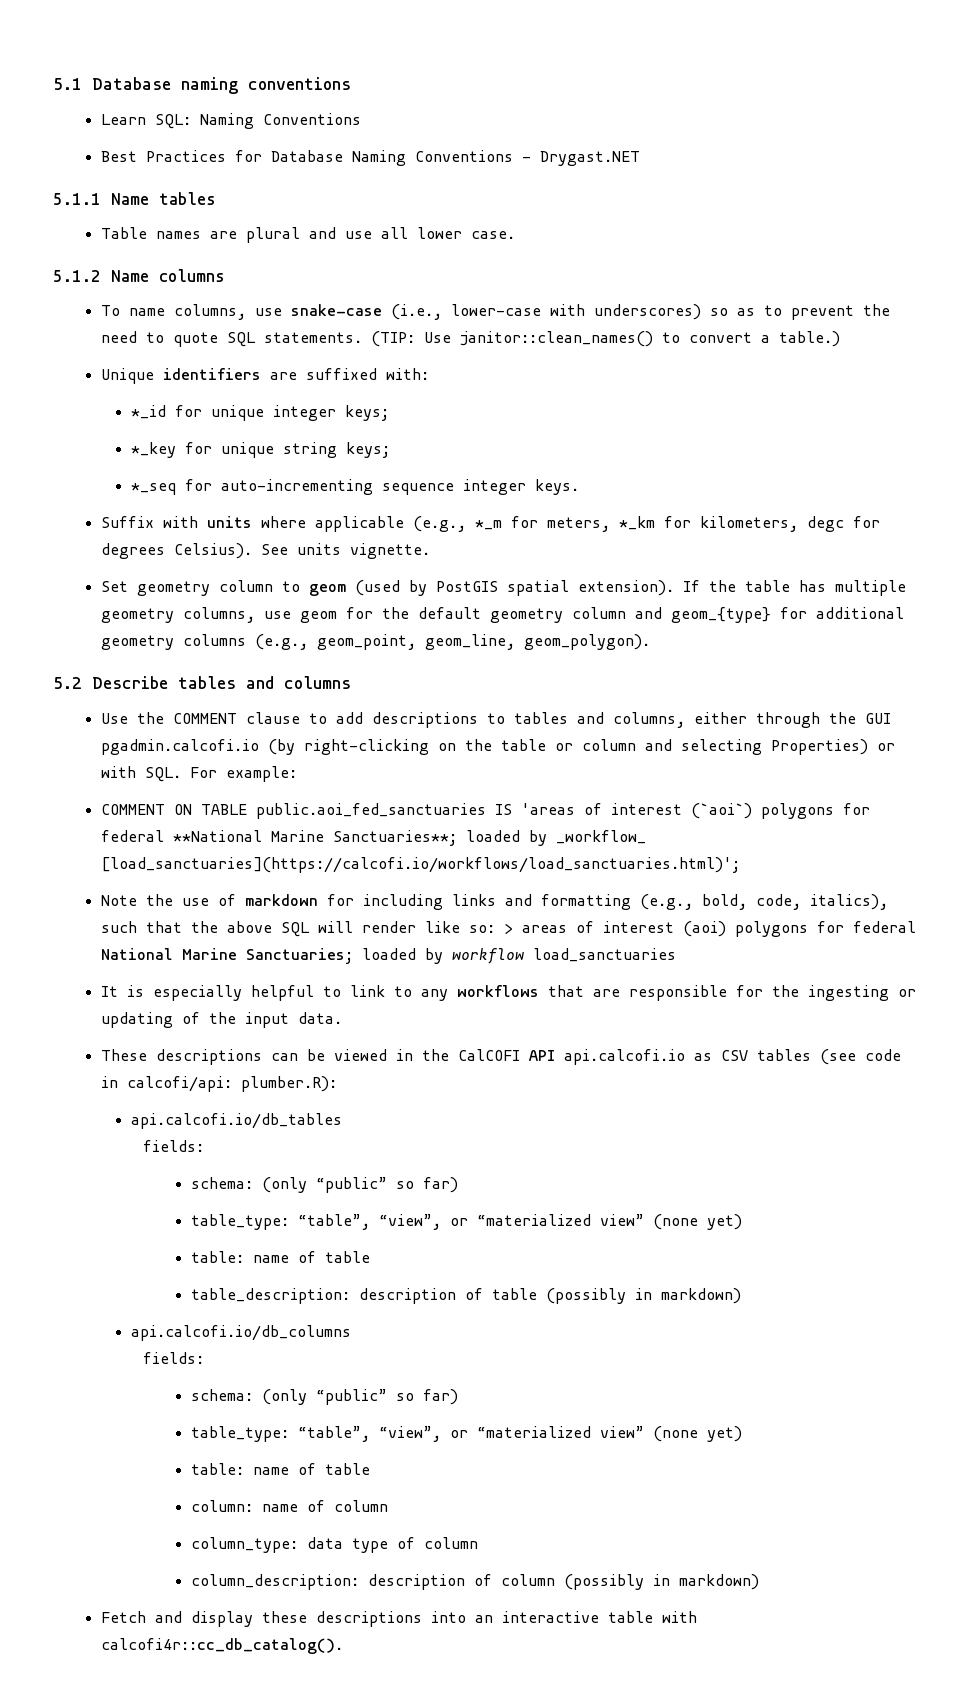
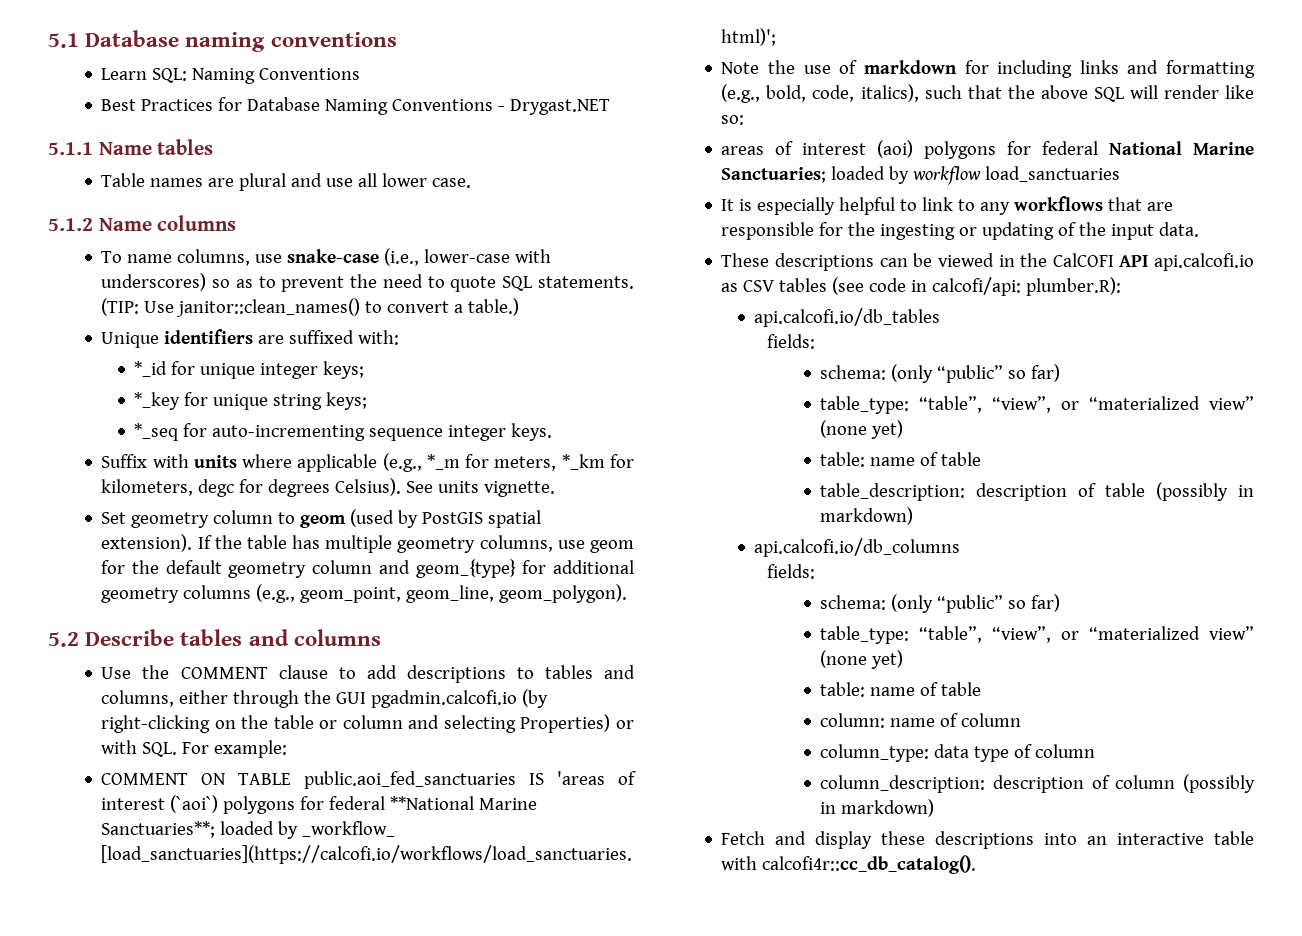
- Note the use of markdown for including links and formatting (e.g., bold, code, italics), such that the above SQL will render like so: > areas of interest (aoi) polygons for federal National Marine Sanctuaries; loaded by workflow load_sanctuaries
+ Note the use of markdown for including links and formatting (e.g., bold, code, italics), such that the above SQL will render like so:
+ areas of interest (aoi) polygons for federal National Marine Sanctuaries; loaded by workflow load_sanctuaries

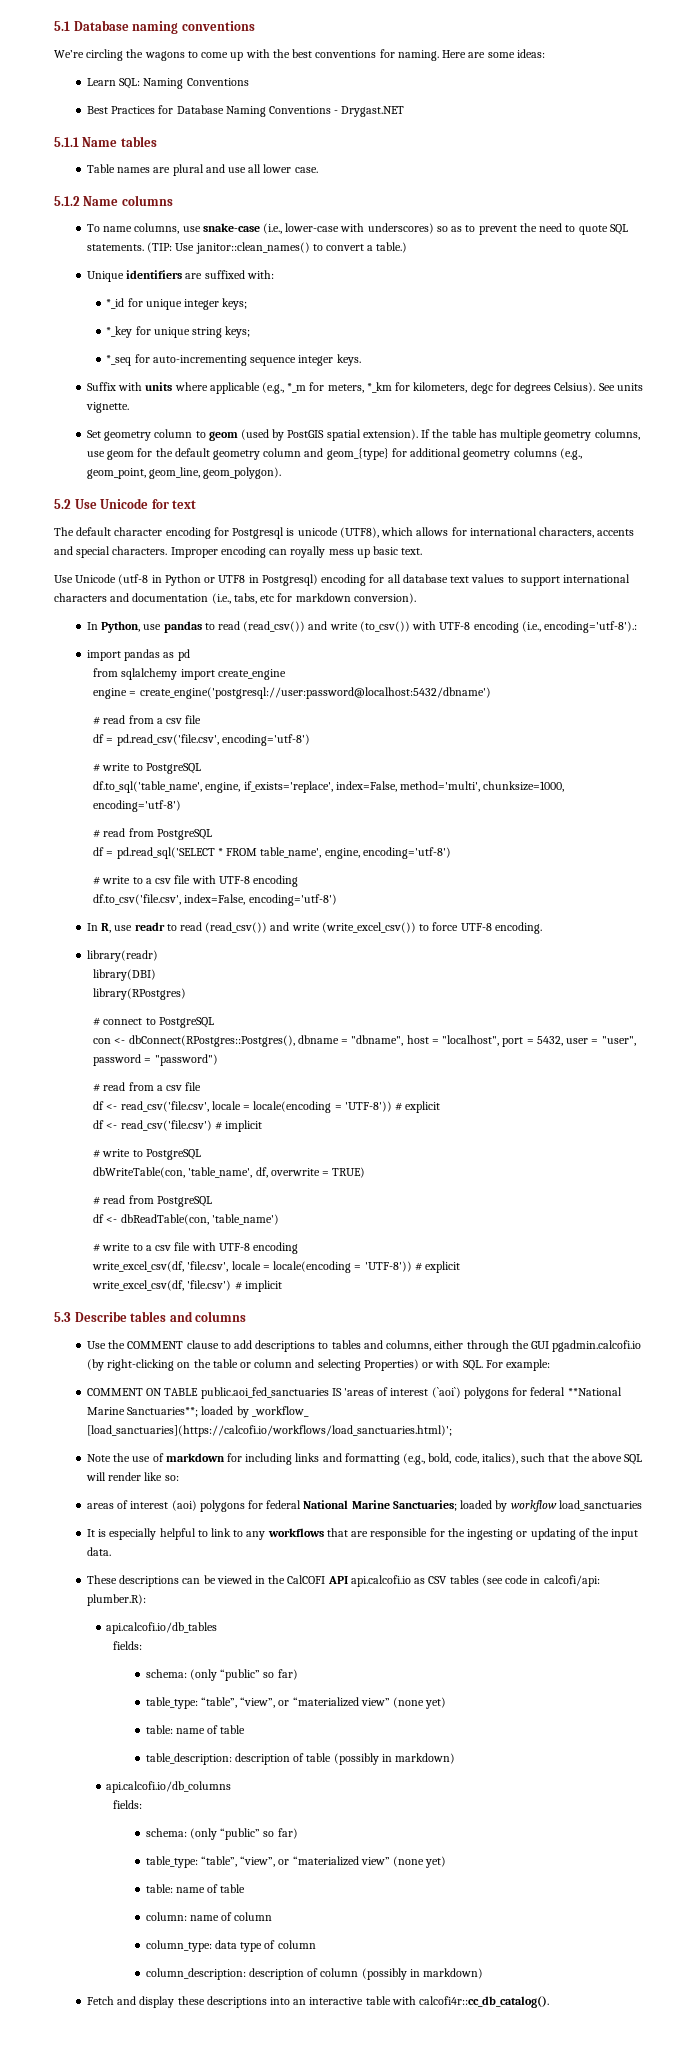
+ We’re circling the wagons to come up with the best conventions for naming. Here are some ideas:
- 5.2 Describe tables and columns
+ 5.2 Use Unicode for text
+ The default character encoding for Postgresql is unicode (UTF8), which allows for international characters, accents and special characters. Improper encoding can royally mess up basic text.
+ Use Unicode (utf-8 in Python or UTF8 in Postgresql) encoding for all database text values to support international characters and documentation (i.e., tabs, etc for markdown conversion).
+ In Python, use pandas to read (read_csv()) and write (to_csv()) with UTF-8 encoding (i.e., encoding='utf-8').:
+ import pandas as pd
+ from sqlalchemy import create_engine
+ engine = create_engine('postgresql://user:password@localhost:5432/dbname')
+ # read from a csv file
+ df = pd.read_csv('file.csv', encoding='utf-8')
+ # write to PostgreSQL
+ df.to_sql('table_name', engine, if_exists='replace', index=False, method='multi', chunksize=1000, encoding='utf-8')
+ # read from PostgreSQL
+ df = pd.read_sql('SELECT * FROM table_name', engine, encoding='utf-8')
+ # write to a csv file with UTF-8 encoding
+ df.to_csv('file.csv', index=False, encoding='utf-8')
+ In R, use readr to read (read_csv()) and write (write_excel_csv()) to force UTF-8 encoding.
+ library(readr)
+ library(DBI)
+ library(RPostgres)
+ # connect to PostgreSQL
+ con <- dbConnect(RPostgres::Postgres(), dbname = "dbname", host = "localhost", port = 5432, user = "user", password = "password")
+ # read from a csv file
+ df <- read_csv('file.csv', locale = locale(encoding = 'UTF-8')) # explicit
+ df <- read_csv('file.csv') # implicit
+ # write to PostgreSQL
+ dbWriteTable(con, 'table_name', df, overwrite = TRUE)
+ # read from PostgreSQL
+ df <- dbReadTable(con, 'table_name')
+ # write to a csv file with UTF-8 encoding
+ write_excel_csv(df, 'file.csv', locale = locale(encoding = 'UTF-8')) # explicit
+ write_excel_csv(df, 'file.csv') # implicit
+ 5.3 Describe tables and columns

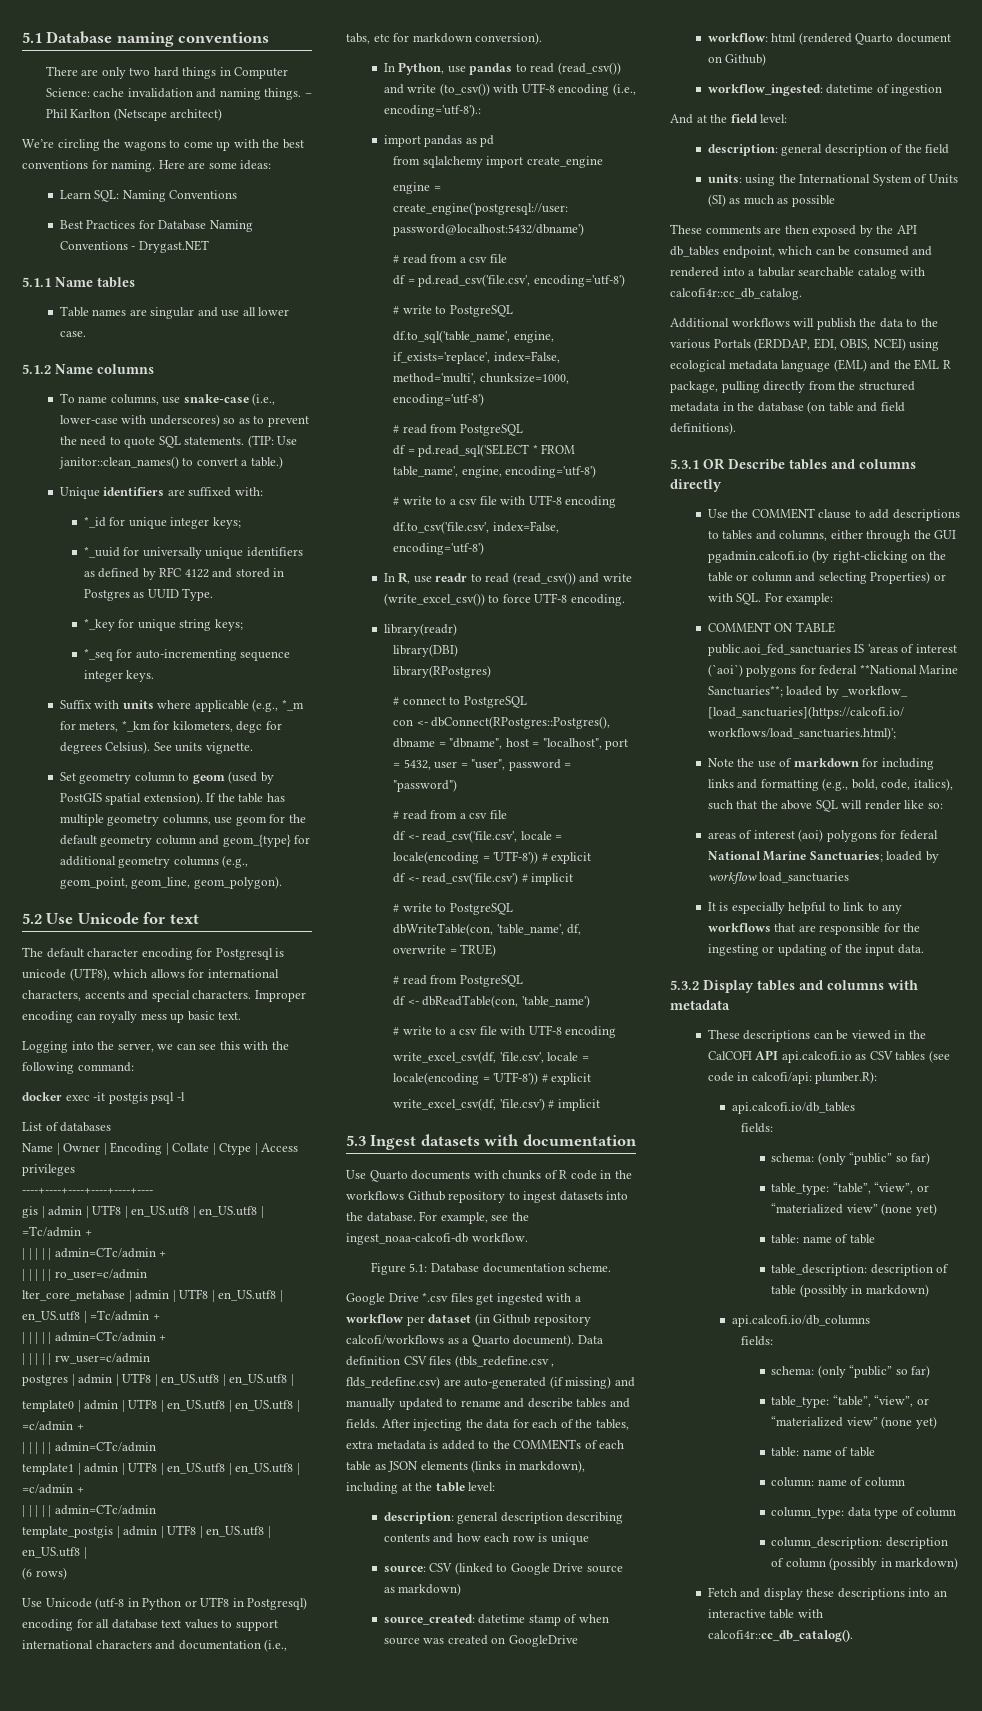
+ There are only two hard things in Computer Science: cache invalidation and naming things. – Phil Karlton (Netscape architect)
- Table names are plural and use all lower case.
+ Table names are singular and use all lower case.
+ *_uuid for universally unique identifiers as defined by RFC 4122 and stored in Postgres as UUID Type.
+ Logging into the server, we can see this with the following command:
+ docker exec -it postgis psql -l
+ List of databases
+ Name | Owner | Encoding | Collate | Ctype | Access privileges
+ ----+----+----+----+----+----
+ gis | admin | UTF8 | en_US.utf8 | en_US.utf8 | =Tc/admin +
+ | | | | | admin=CTc/admin +
+ | | | | | ro_user=c/admin
+ lter_core_metabase | admin | UTF8 | en_US.utf8 | en_US.utf8 | =Tc/admin +
+ | | | | | admin=CTc/admin +
+ | | | | | rw_user=c/admin
+ postgres | admin | UTF8 | en_US.utf8 | en_US.utf8 |
+ template0 | admin | UTF8 | en_US.utf8 | en_US.utf8 | =c/admin +
+ | | | | | admin=CTc/admin
+ template1 | admin | UTF8 | en_US.utf8 | en_US.utf8 | =c/admin +
+ | | | | | admin=CTc/admin
+ template_postgis | admin | UTF8 | en_US.utf8 | en_US.utf8 |
+ (6 rows)
- 5.3 Describe tables and columns
+ 5.3 Ingest datasets with documentation
+ Use Quarto documents with chunks of R code in the workflows Github repository to ingest datasets into the database. For example, see the ingest_noaa-calcofi-db workflow.
+ Figure 5.1: Database documentation scheme.
+ Google Drive *.csv files get ingested with a workflow per dataset (in Github repository calcofi/workflows as a Quarto document). Data definition CSV files (tbls_redefine.csv , flds_redefine.csv) are auto-generated (if missing) and manually updated to rename and describe tables and fields. After injecting the data for each of the tables, extra metadata is added to the COMMENTs of each table as JSON elements (links in markdown), including at the table level:
+ description: general description describing contents and how each row is unique
+ source: CSV (linked to Google Drive source as markdown)
+ source_created: datetime stamp of when source was created on GoogleDrive
+ workflow: html (rendered Quarto document on Github)
+ workflow_ingested: datetime of ingestion
+ And at the field level:
+ description: general description of the field
+ units: using the International System of Units (SI) as much as possible
+ These comments are then exposed by the API db_tables endpoint, which can be consumed and rendered into a tabular searchable catalog with calcofi4r::cc_db_catalog.
+ Additional workflows will publish the data to the various Portals (ERDDAP, EDI, OBIS, NCEI) using ecological metadata language (EML) and the EML R package, pulling directly from the structured metadata in the database (on table and field definitions).
+ 5.3.1 OR Describe tables and columns directly
+ 5.3.2 Display tables and columns with metadata

